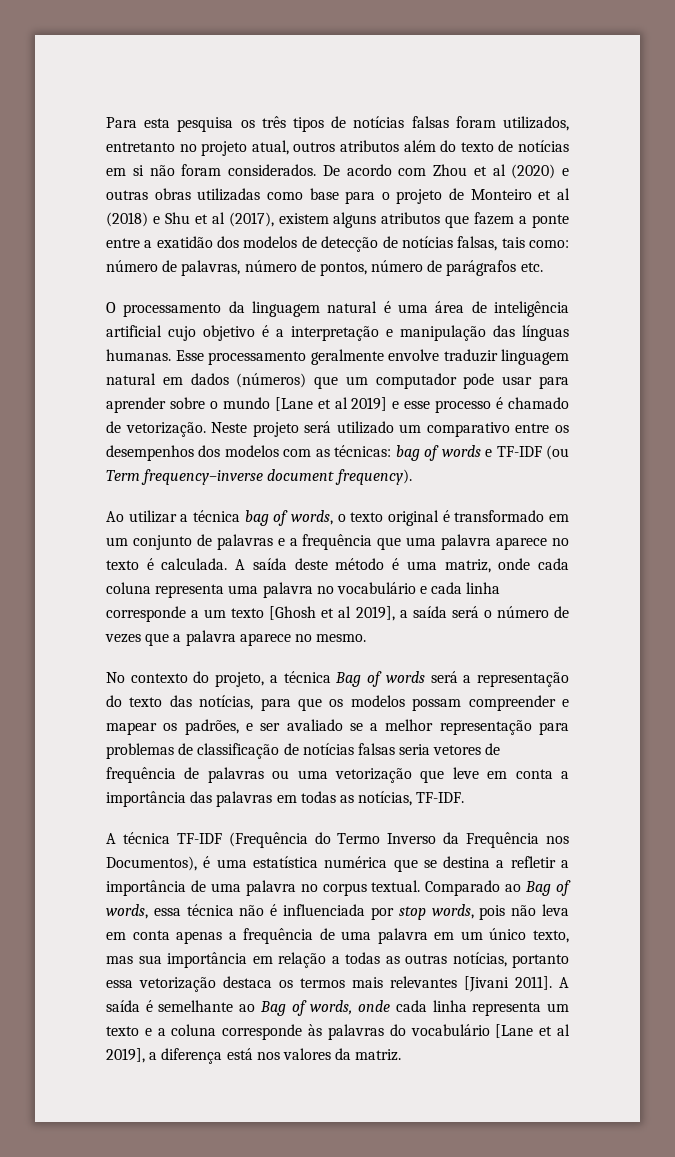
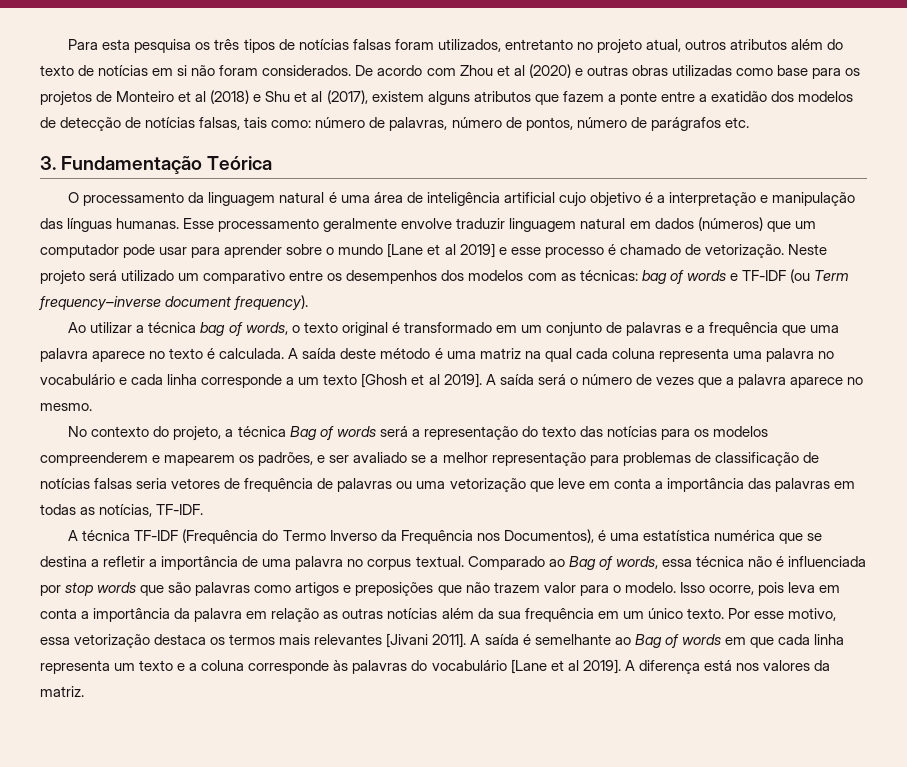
- De acordo com Zhou et al (2020) e outras obras utilizadas como base para o projeto de Monteiro et al (2018) e Shu et al (2017), existem alguns atributos que fazem a ponte entre a exatidão dos modelos de detecção de notícias falsas, tais como: número de palavras, número de pontos, número de parágrafos etc.
+ De acordo com Zhou et al (2020) e outras obras utilizadas como base para os projetos de Monteiro et al (2018) e Shu et al (2017), existem alguns atributos que fazem a ponte entre a exatidão dos modelos de detecção de notícias falsas, tais como: número de palavras, número de pontos, número de parágrafos etc.
+ 3. Fundamentação Teórica
- A saída deste método é uma matriz, onde cada coluna representa uma palavra no vocabulário e cada linha corresponde a um texto [Ghosh et al 2019], a saída será o número de vezes que a palavra aparece no mesmo.
+ A saída deste método é uma matriz na qual cada coluna representa uma palavra no vocabulário e cada linha corresponde a um texto [Ghosh et al 2019]. A saída será o número de vezes que a palavra aparece no mesmo.
- No contexto do projeto, a técnica Bag of words será a representação do texto das notícias, para que os modelos possam compreender e mapear os padrões, e ser avaliado se a melhor representação para problemas de classificação de notícias falsas seria vetores de frequência de palavras ou uma vetorização que leve em conta a importância das palavras em todas as notícias, TF-IDF.
+ No contexto do projeto, a técnica Bag of words será a representação do texto das notícias para os modelos compreenderem e mapearem os padrões, e ser avaliado se a melhor representação para problemas de classificação de notícias falsas seria vetores de frequência de palavras ou uma vetorização que leve em conta a importância das palavras em todas as notícias, TF-IDF.
- Comparado ao Bag of words, essa técnica não é influenciada por stop words, pois não leva em conta apenas a frequência de uma palavra em um único texto, mas sua importância em relação a todas as outras notícias, portanto essa vetorização destaca os termos mais relevantes [Jivani 2011].
+ Comparado ao Bag of words, essa técnica não é influenciada por stop words que são palavras como artigos e preposições que não trazem valor para o modelo. Isso ocorre, pois leva em conta a importância da palavra em relação as outras notícias além da sua frequência em um único texto. Por esse motivo, essa vetorização destaca os termos mais relevantes [Jivani 2011].
- A saída é semelhante ao Bag of words, onde cada linha representa um texto e a coluna corresponde às palavras do vocabulário [Lane et al 2019], a diferença está nos valores da matriz.
+ A saída é semelhante ao Bag of words em que cada linha representa um texto e a coluna corresponde às palavras do vocabulário [Lane et al 2019]. A diferença está nos valores da matriz.

